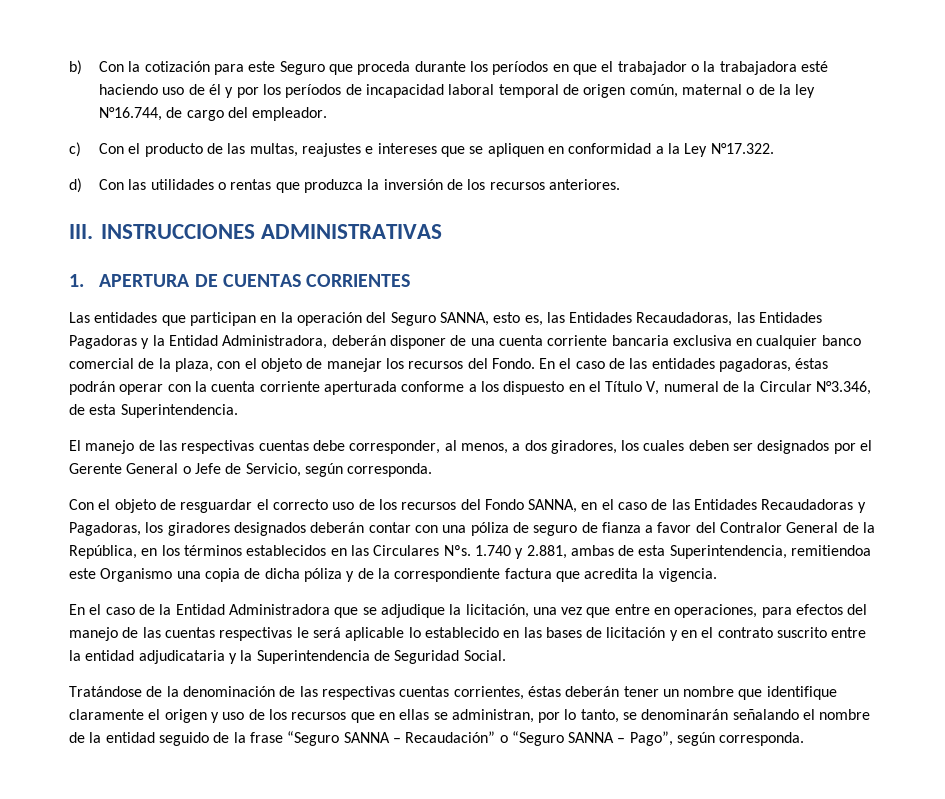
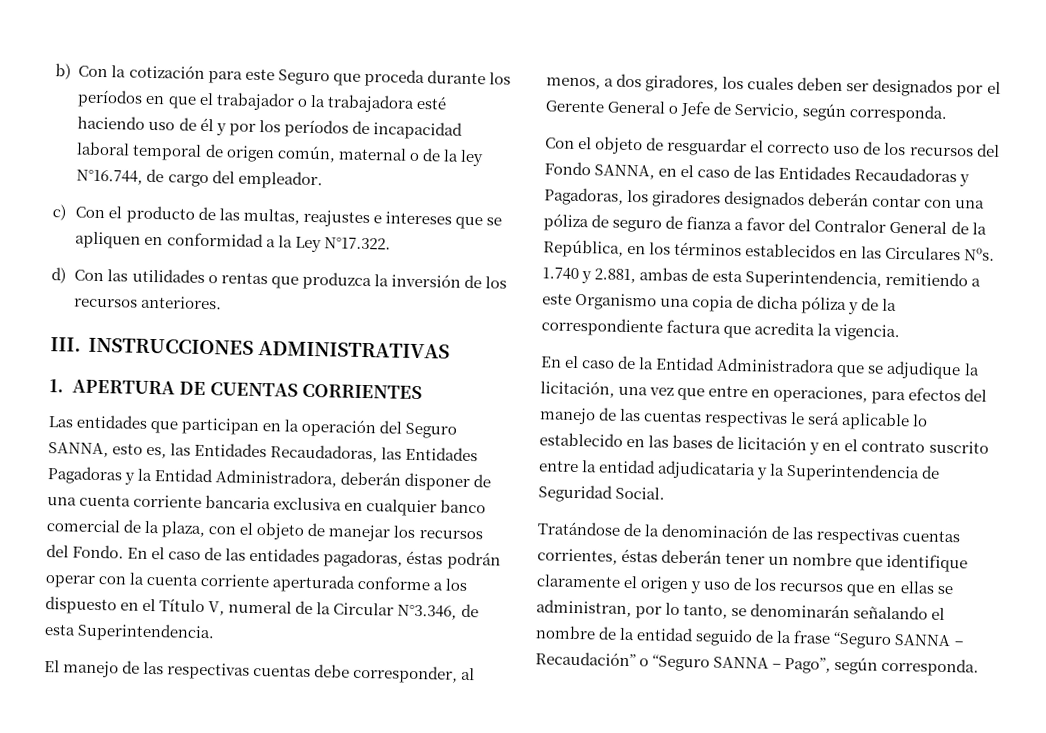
- Con el objeto de resguardar el correcto uso de los recursos del Fondo SANNA, en el caso de las Entidades Recaudadoras y Pagadoras, los giradores designados deberán contar con una póliza de seguro de fianza a favor del Contralor General de la República, en los términos establecidos en las Circulares Nºs. 1.740 y 2.881, ambas de esta Superintendencia, remitiendoa este Organismo una copia de dicha póliza y de la correspondiente factura que acredita la vigencia.
+ Con el objeto de resguardar el correcto uso de los recursos del Fondo SANNA, en el caso de las Entidades Recaudadoras y Pagadoras, los giradores designados deberán contar con una póliza de seguro de fianza a favor del Contralor General de la República, en los términos establecidos en las Circulares Nºs. 1.740 y 2.881, ambas de esta Superintendencia, remitiendo a este Organismo una copia de dicha póliza y de la correspondiente factura que acredita la vigencia.

